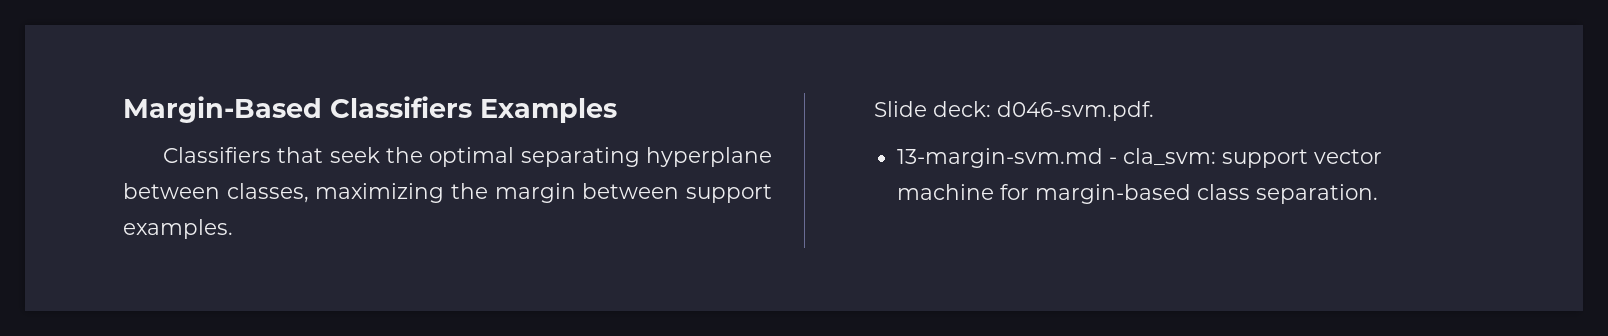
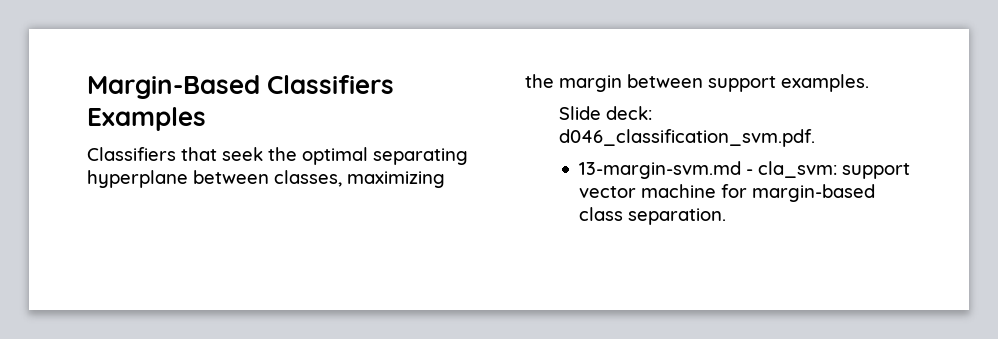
- Slide deck: d046-svm.pdf.
+ Slide deck: d046_classification_svm.pdf.

